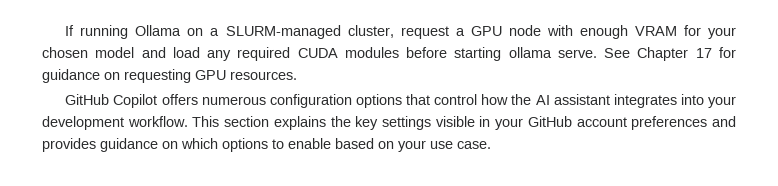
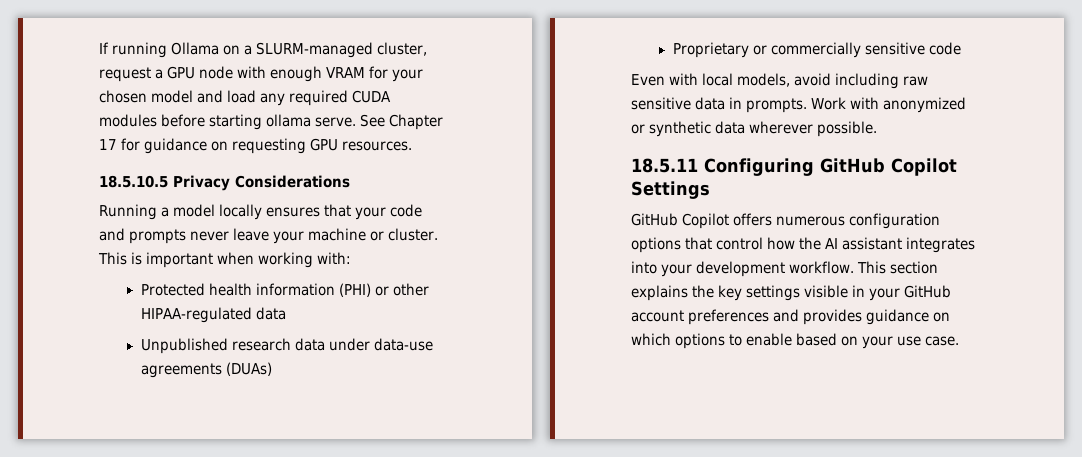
+ 18.5.10.5 Privacy Considerations
+ Running a model locally ensures that your code and prompts never leave your machine or cluster. This is important when working with:
+ Protected health information (PHI) or other HIPAA-regulated data
+ Unpublished research data under data-use agreements (DUAs)
+ Proprietary or commercially sensitive code
+ Even with local models, avoid including raw sensitive data in prompts. Work with anonymized or synthetic data wherever possible.
+ 18.5.11 Configuring GitHub Copilot Settings

